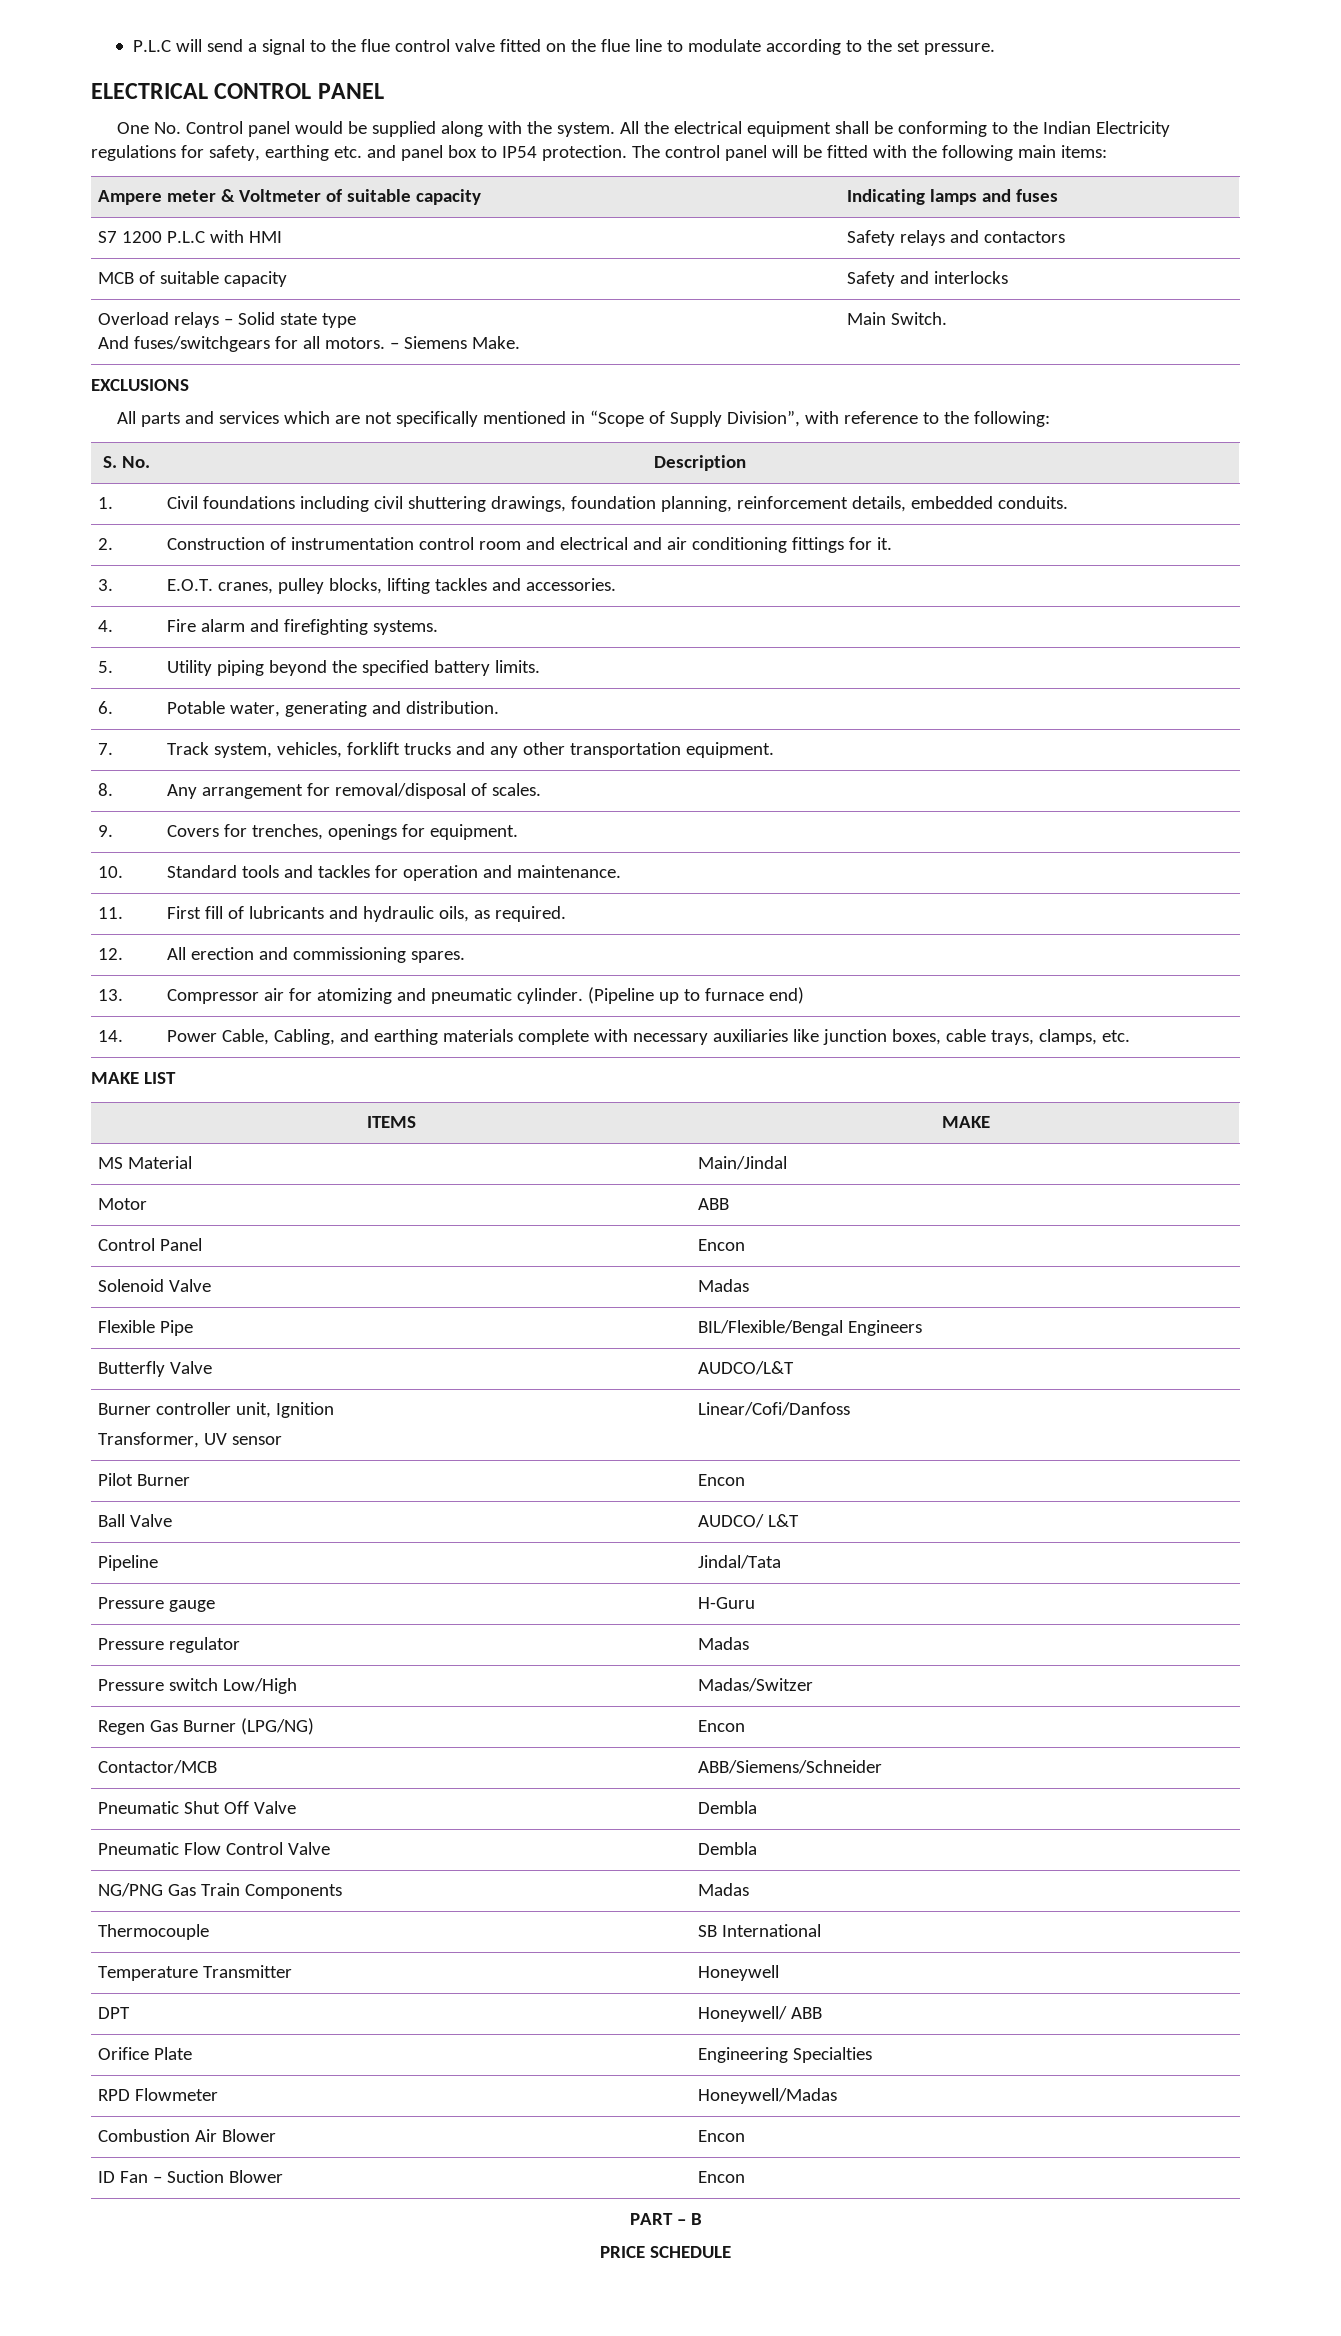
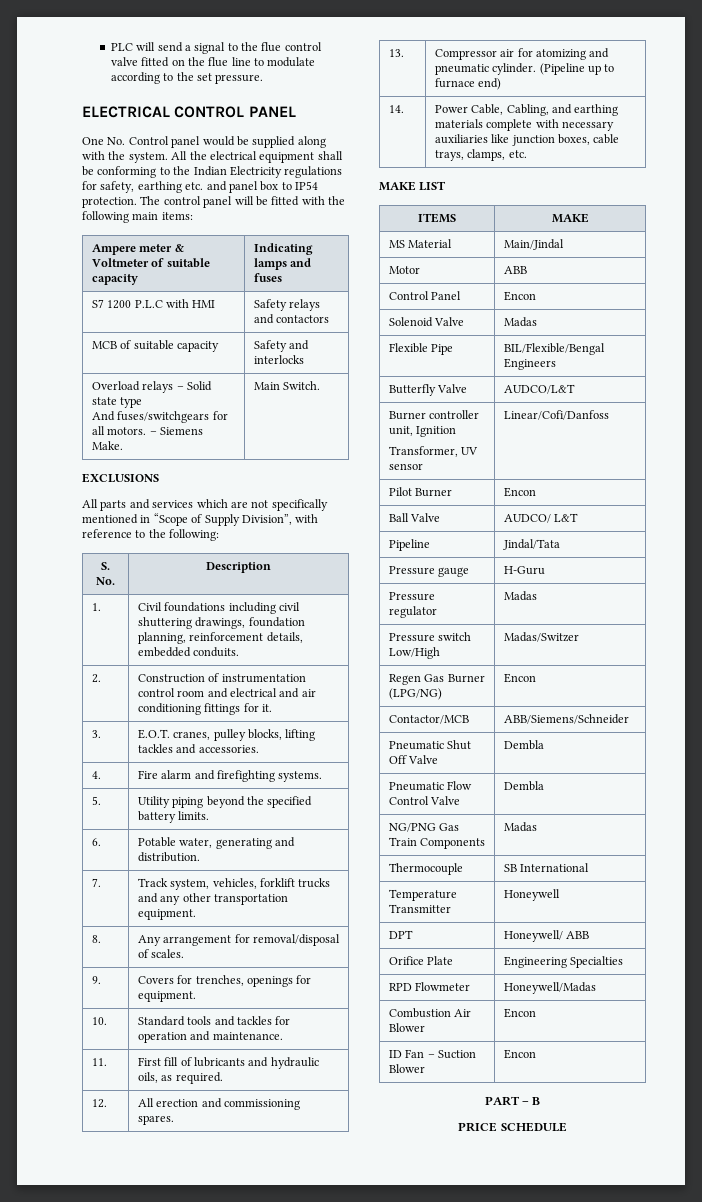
- P.L.C will send a signal to the flue control valve fitted on the flue line to modulate according to the set pressure.
+ PLC will send a signal to the flue control valve fitted on the flue line to modulate according to the set pressure.

